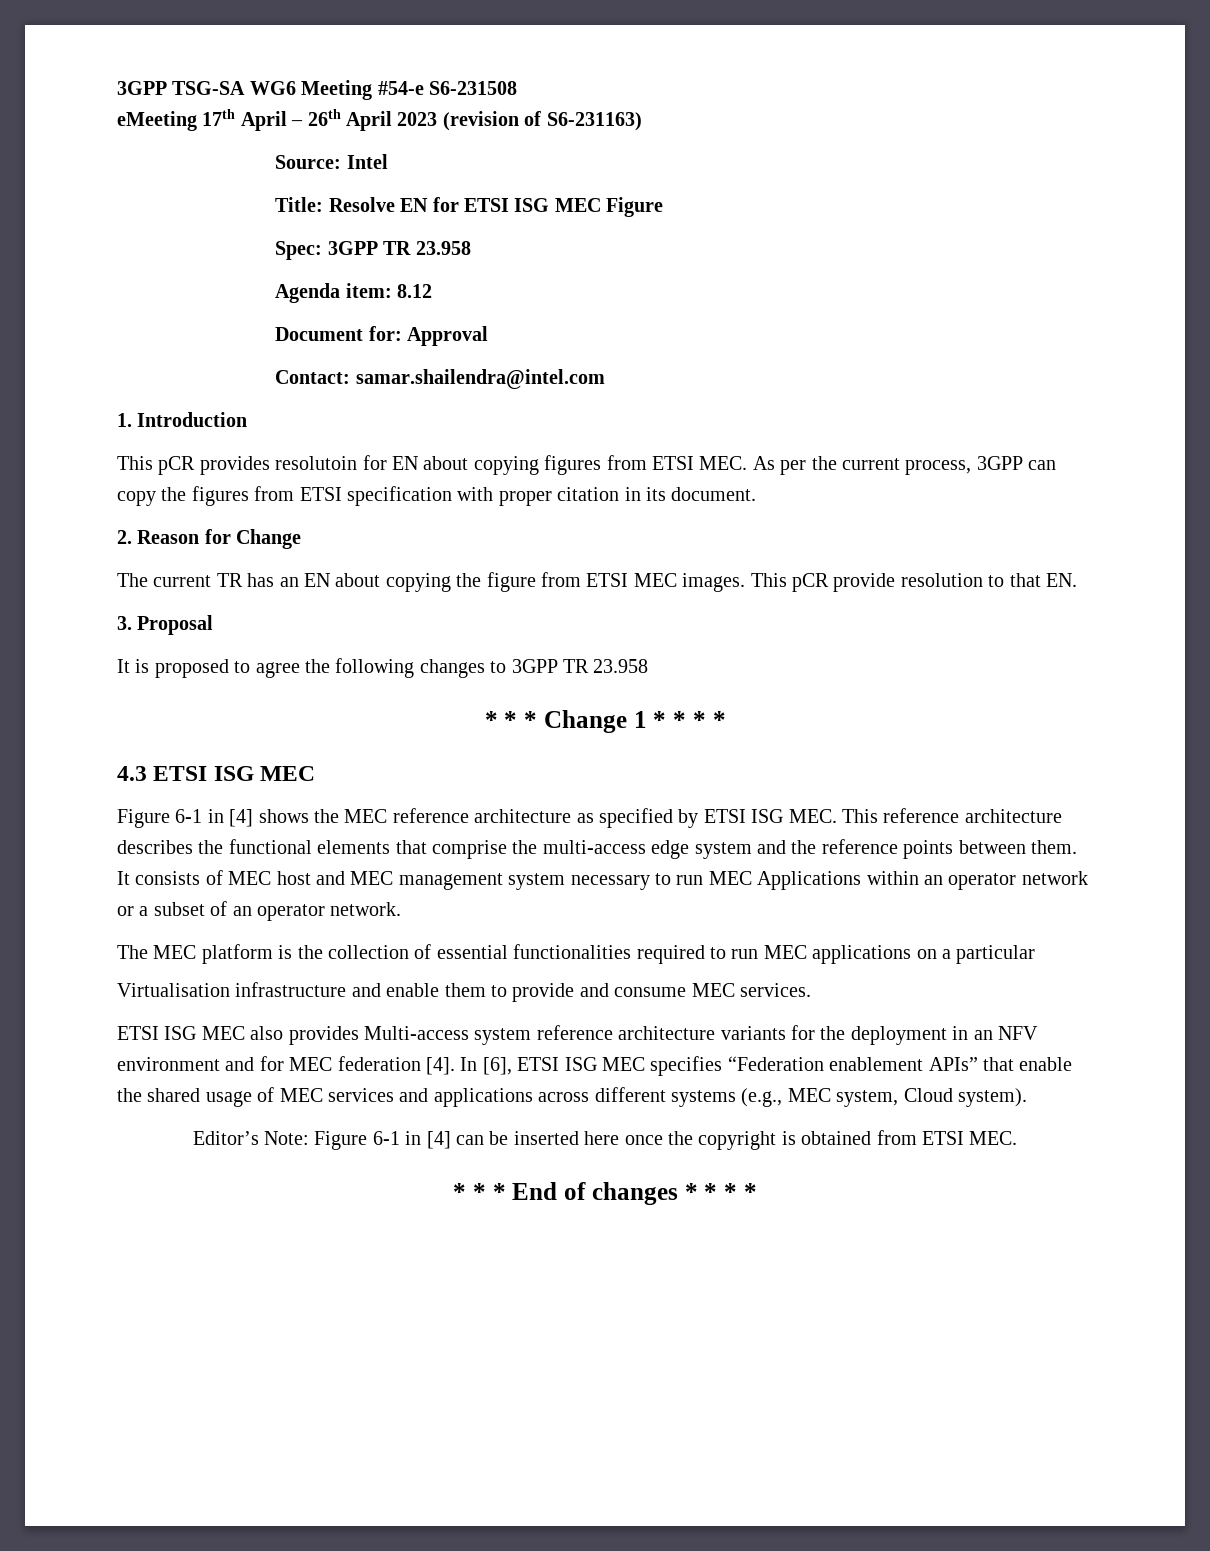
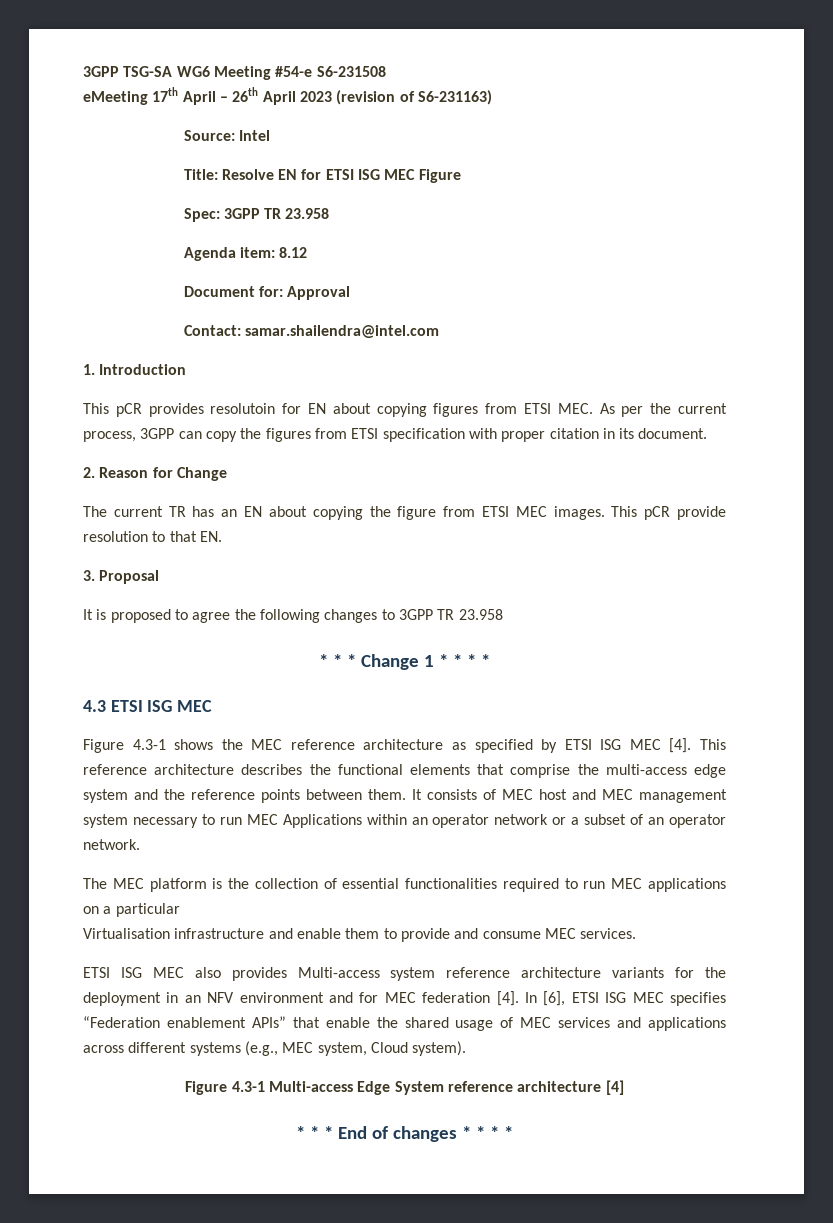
- Figure 6-1 in [4] shows the MEC reference architecture as specified by ETSI ISG MEC. This reference architecture describes the functional elements that comprise the multi-access edge system and the reference points between them.
+ Figure 4.3-1 shows the MEC reference architecture as specified by ETSI ISG MEC [4]. This reference architecture describes the functional elements that comprise the multi-access edge system and the reference points between them.
- Editor’s Note: Figure 6-1 in [4] can be inserted here once the copyright is obtained from ETSI MEC.
+ Figure 4.3-1 Multi-access Edge System reference architecture [4]

